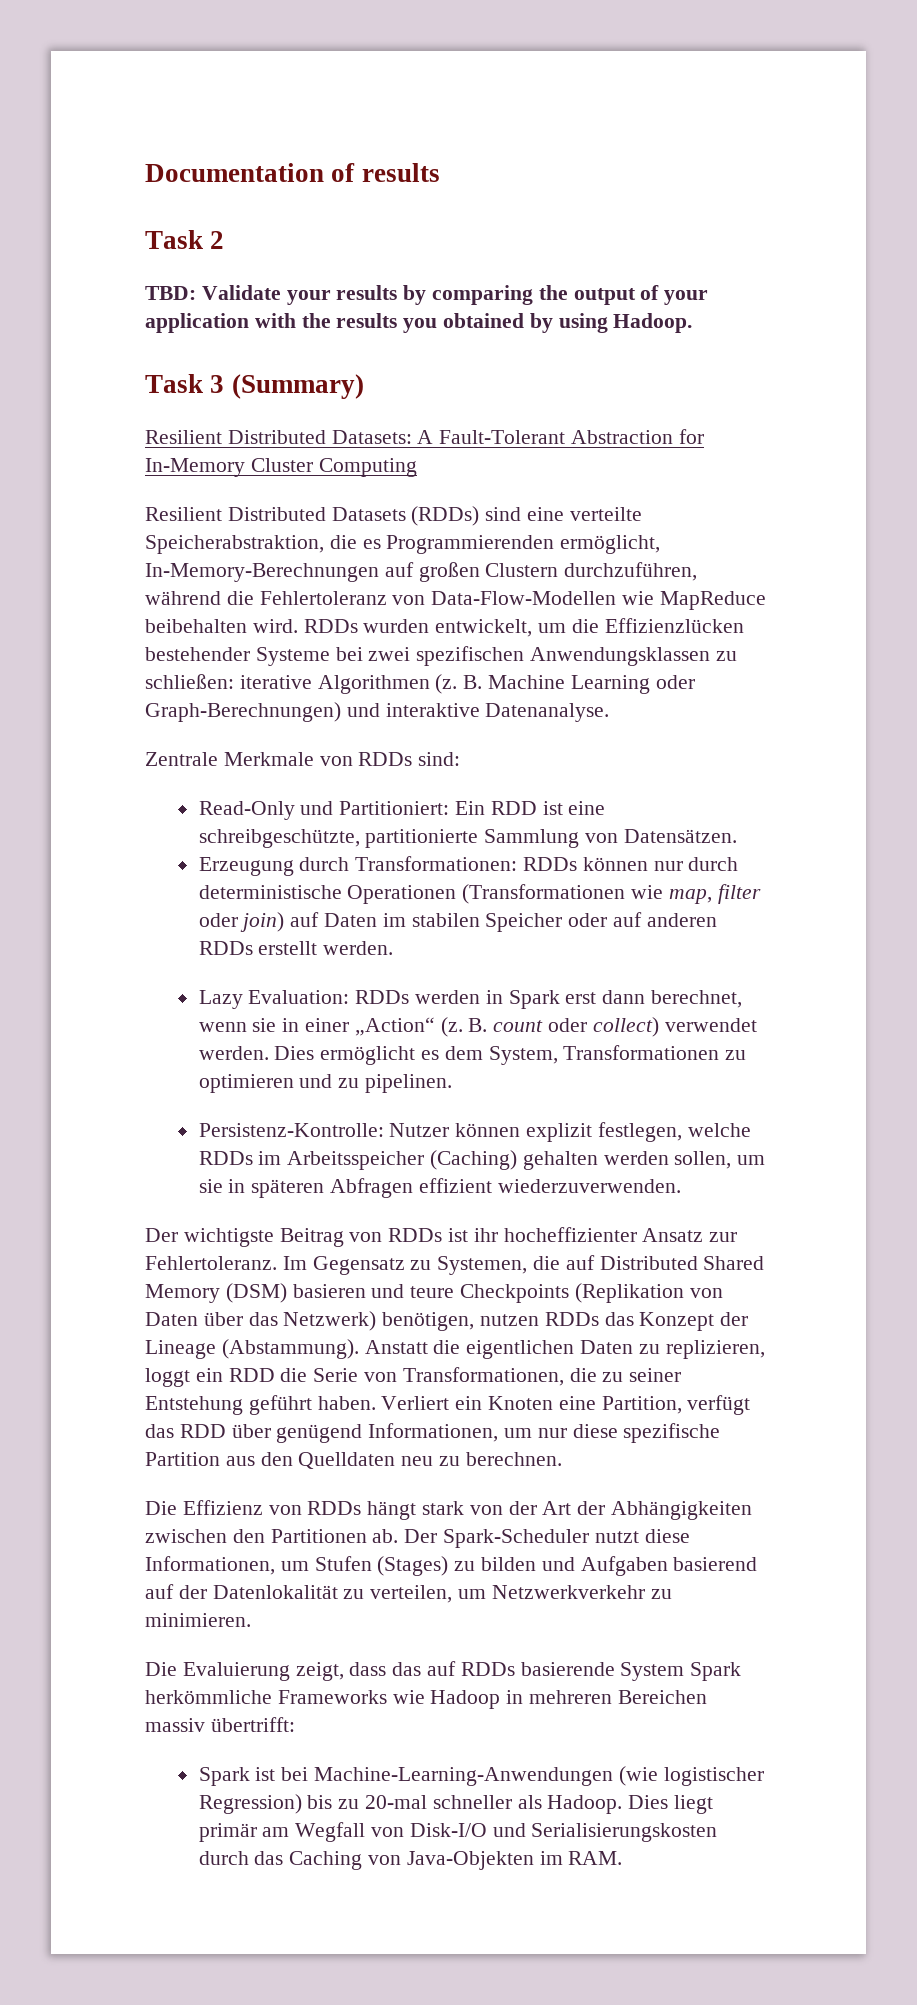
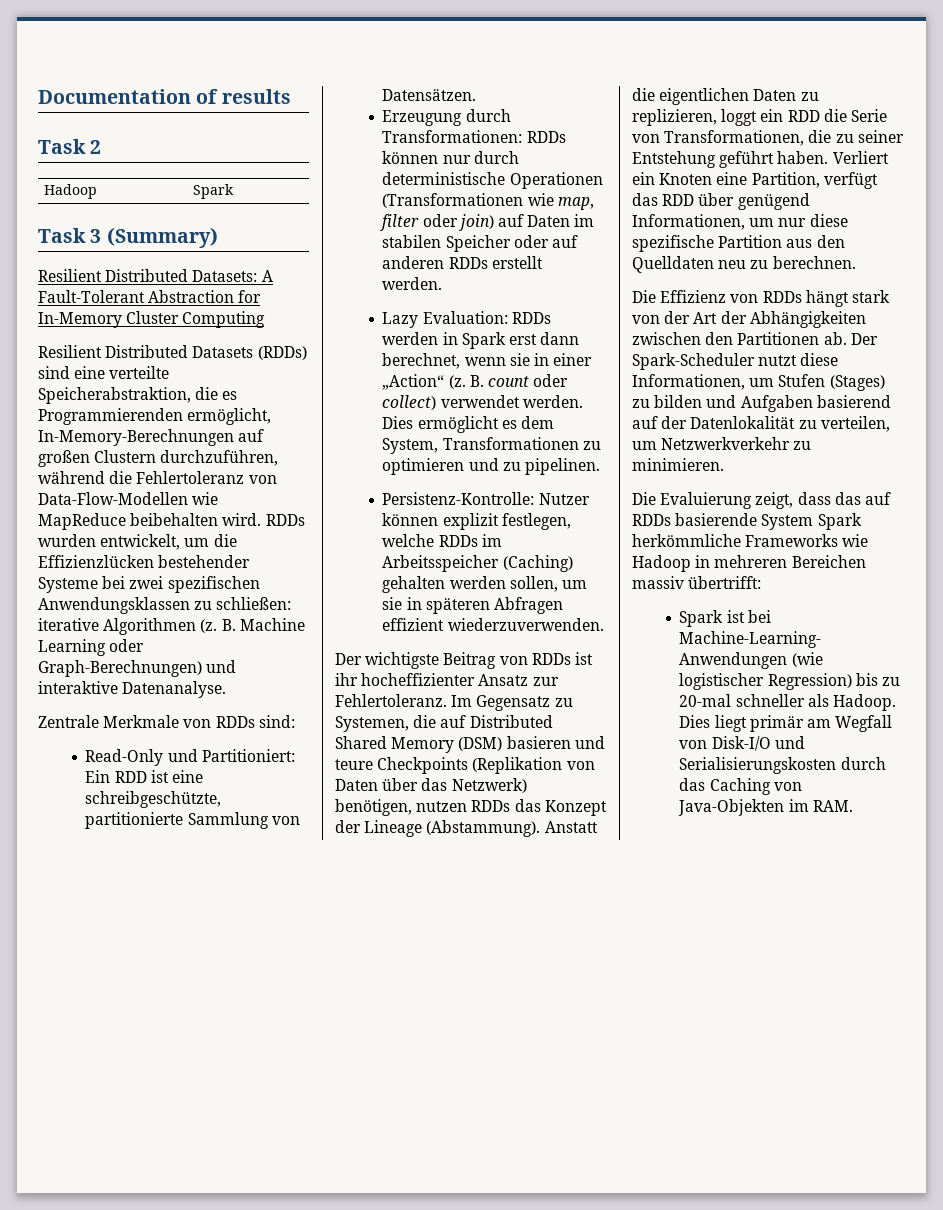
- TBD: Validate your results by comparing the output of your application with the results you obtained by using Hadoop.
+ Hadoop | Spark

